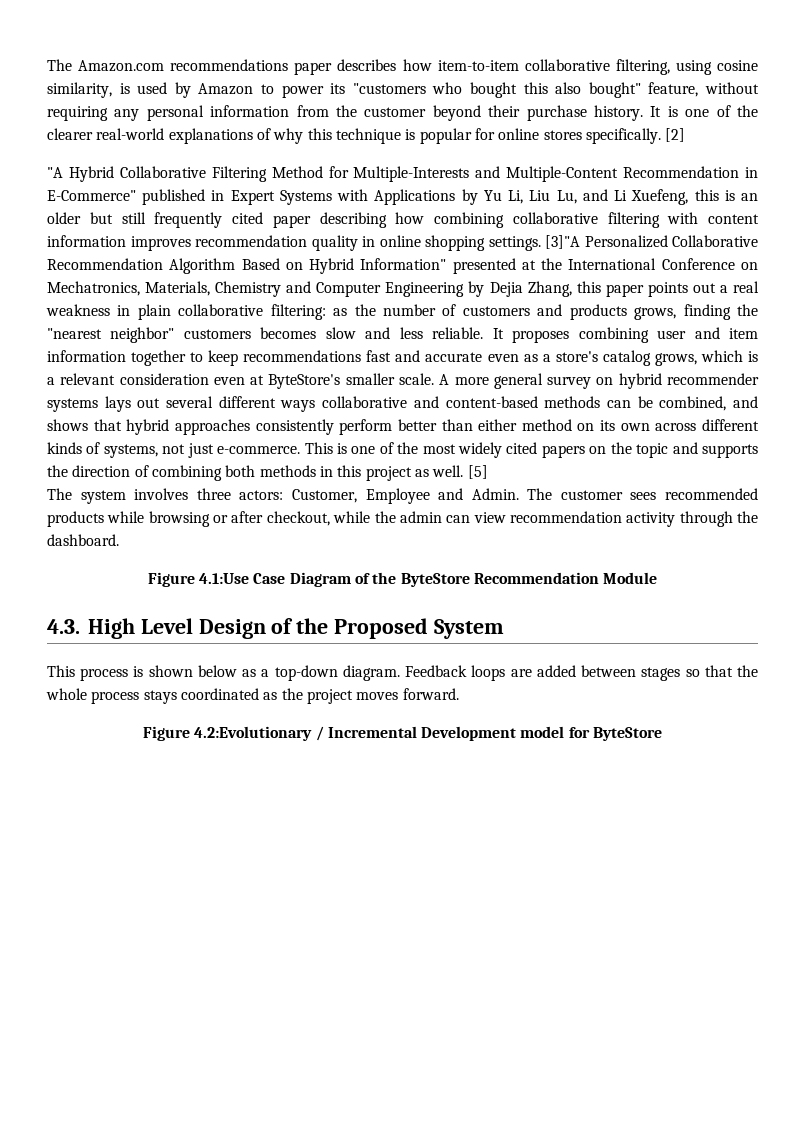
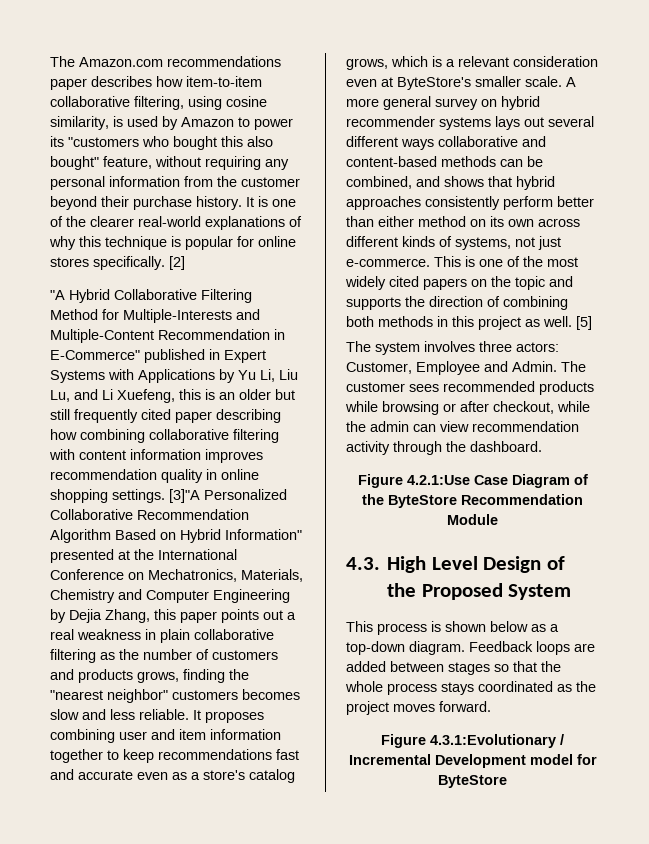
- [3]"A Personalized Collaborative Recommendation Algorithm Based on Hybrid Information" presented at the International Conference on Mechatronics, Materials, Chemistry and Computer Engineering by Dejia Zhang, this paper points out a real weakness in plain collaborative filtering: as the number of customers and products grows, finding the "nearest neighbor" customers becomes slow and less reliable.
+ [3]"A Personalized Collaborative Recommendation Algorithm Based on Hybrid Information" presented at the International Conference on Mechatronics, Materials, Chemistry and Computer Engineering by Dejia Zhang, this paper points out a real weakness in plain collaborative filtering as the number of customers and products grows, finding the "nearest neighbor" customers becomes slow and less reliable.
- Figure 4.1:Use Case Diagram of the ByteStore Recommendation Module
+ Figure 4.2.1:Use Case Diagram of the ByteStore Recommendation Module
- Figure 4.2:Evolutionary / Incremental Development model for ByteStore
+ Figure 4.3.1:Evolutionary / Incremental Development model for ByteStore

